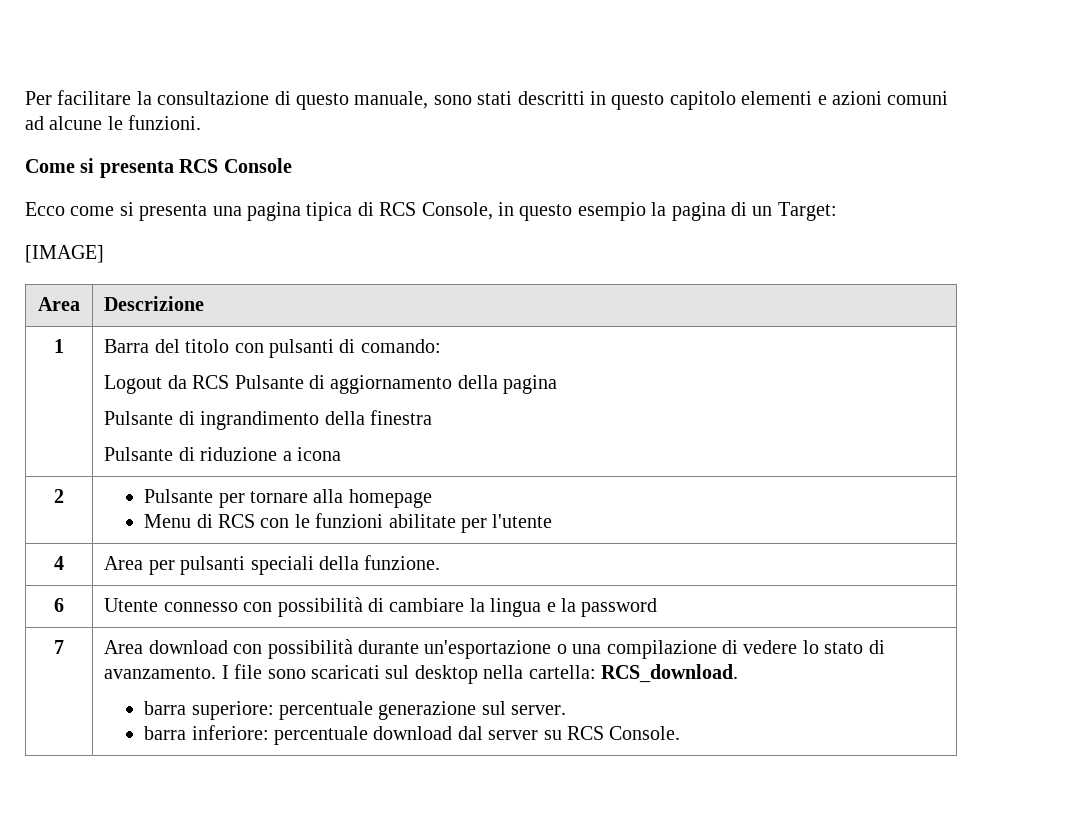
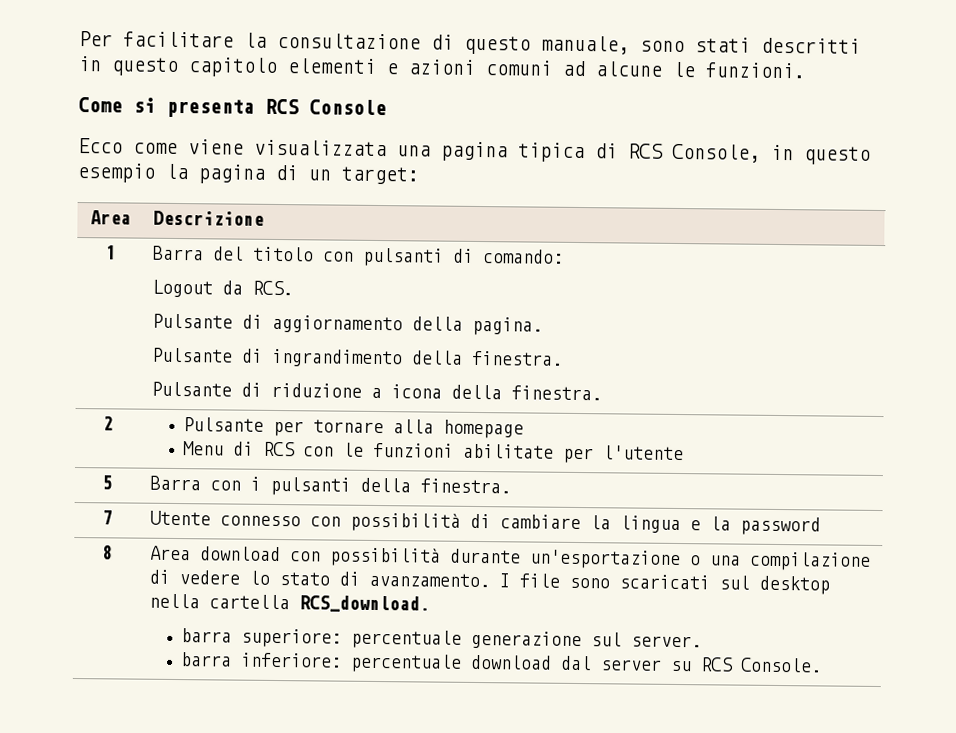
- Ecco come si presenta una pagina tipica di RCS Console, in questo esempio la pagina di un Target:
- [IMAGE]
+ Ecco come viene visualizzata una pagina tipica di RCS Console, in questo esempio la pagina di un target:
  1 | Barra del titolo con pulsanti di comando:
- Logout da RCS Pulsante di aggiornamento della pagina
- Pulsante di ingrandimento della finestra
- Pulsante di riduzione a icona
+ Logout da RCS.
+ Pulsante di aggiornamento della pagina.
+ Pulsante di ingrandimento della finestra.
+ Pulsante di riduzione a icona della finestra.
- 4 | Area per pulsanti speciali della funzione.
- 6 | Utente connesso con possibilità di cambiare la lingua e la password
+ 5 | Barra con i pulsanti della finestra.
+ 7 | Utente connesso con possibilità di cambiare la lingua e la password
- 7 | Area download con possibilità durante un'esportazione o una compilazione di vedere lo stato di avanzamento. I file sono scaricati sul desktop nella cartella: RCS_download.
+ 8 | Area download con possibilità durante un'esportazione o una compilazione di vedere lo stato di avanzamento. I file sono scaricati sul desktop nella cartella RCS_download.

